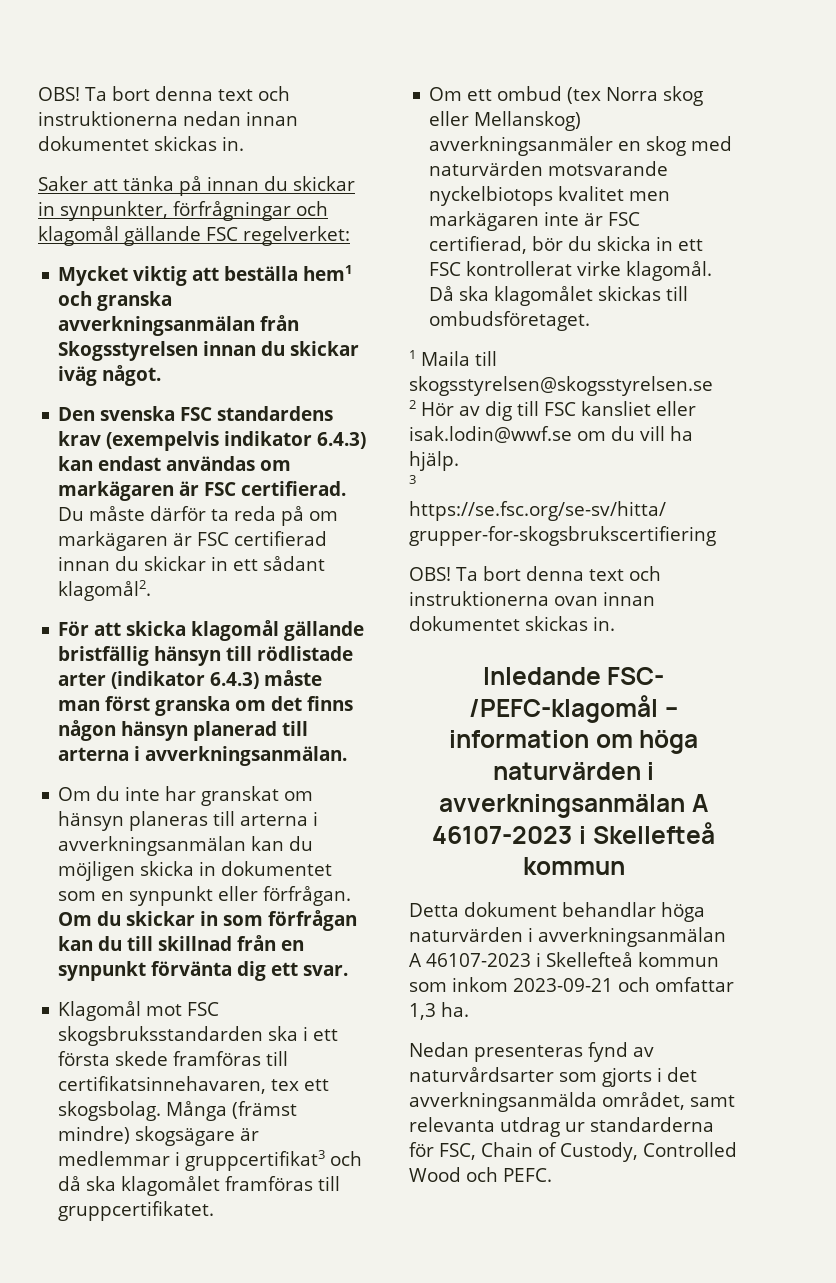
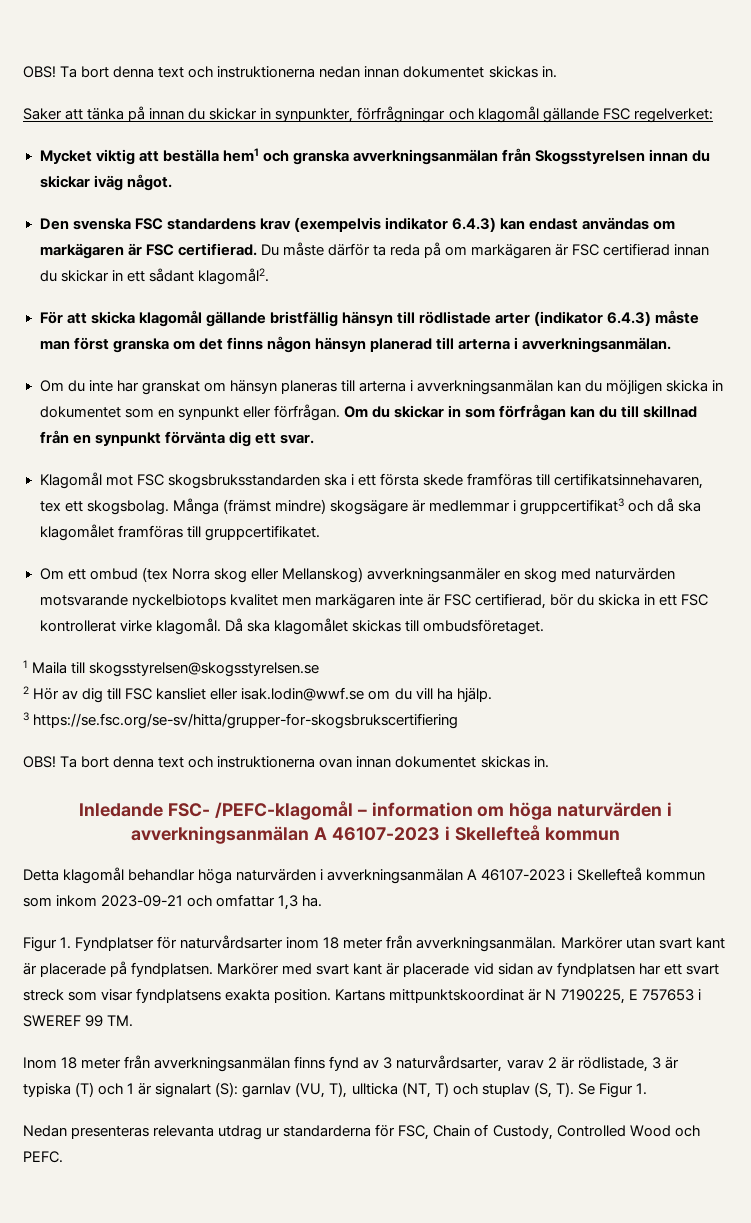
- Detta dokument behandlar höga naturvärden i avverkningsanmälan A 46107-2023 i Skellefteå kommun som inkom 2023-09-21 och omfattar 1,3 ha.
+ Detta klagomål behandlar höga naturvärden i avverkningsanmälan A 46107-2023 i Skellefteå kommun som inkom 2023-09-21 och omfattar 1,3 ha.
- Nedan presenteras fynd av naturvårdsarter som gjorts i det avverkningsanmälda området, samt relevanta utdrag ur standarderna för FSC, Chain of Custody, Controlled Wood och PEFC.
+ Figur 1. Fyndplatser för naturvårdsarter inom 18 meter från avverkningsanmälan. Markörer utan svart kant är placerade på fyndplatsen. Markörer med svart kant är placerade vid sidan av fyndplatsen har ett svart streck som visar fyndplatsens exakta position. Kartans mittpunktskoordinat är N 7190225, E 757653 i SWEREF 99 TM.
+ Inom 18 meter från avverkningsanmälan finns fynd av 3 naturvårdsarter, varav 2 är rödlistade, 3 är typiska (T) och 1 är signalart (S): garnlav (VU, T), ullticka (NT, T) och stuplav (S, T). Se Figur 1.
+ Nedan presenteras relevanta utdrag ur standarderna för FSC, Chain of Custody, Controlled Wood och PEFC.

